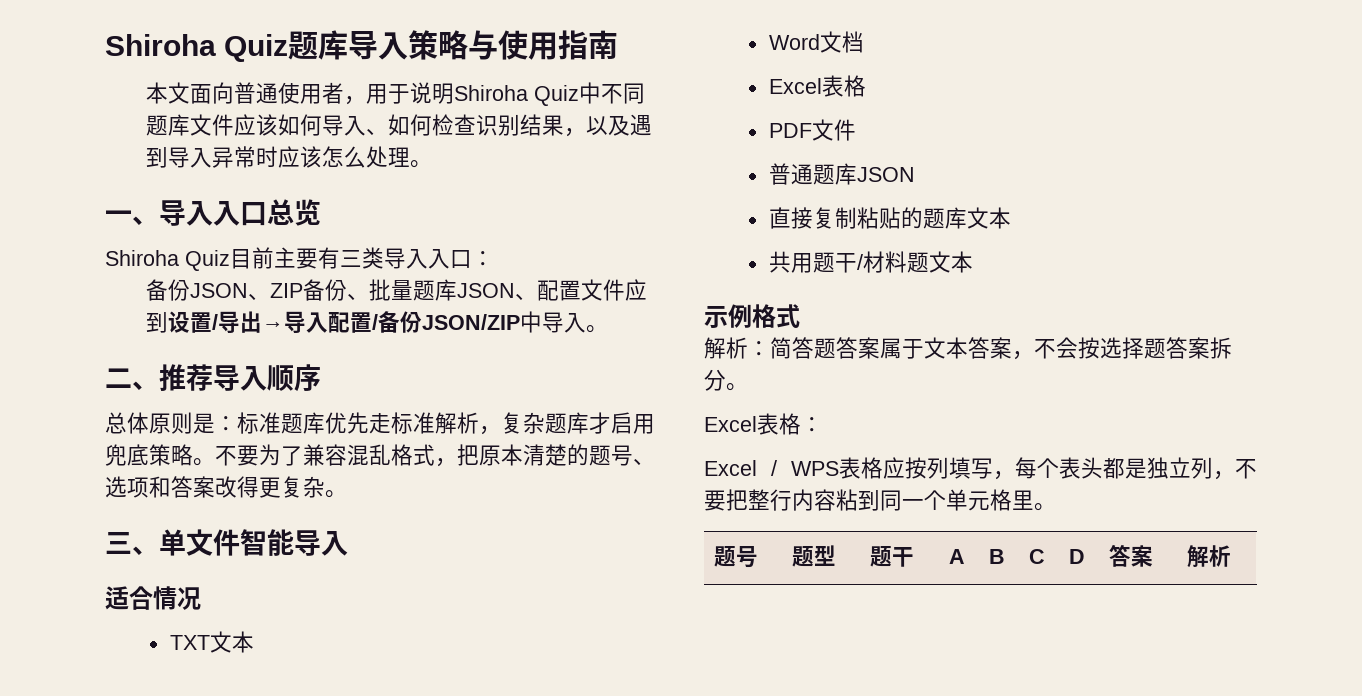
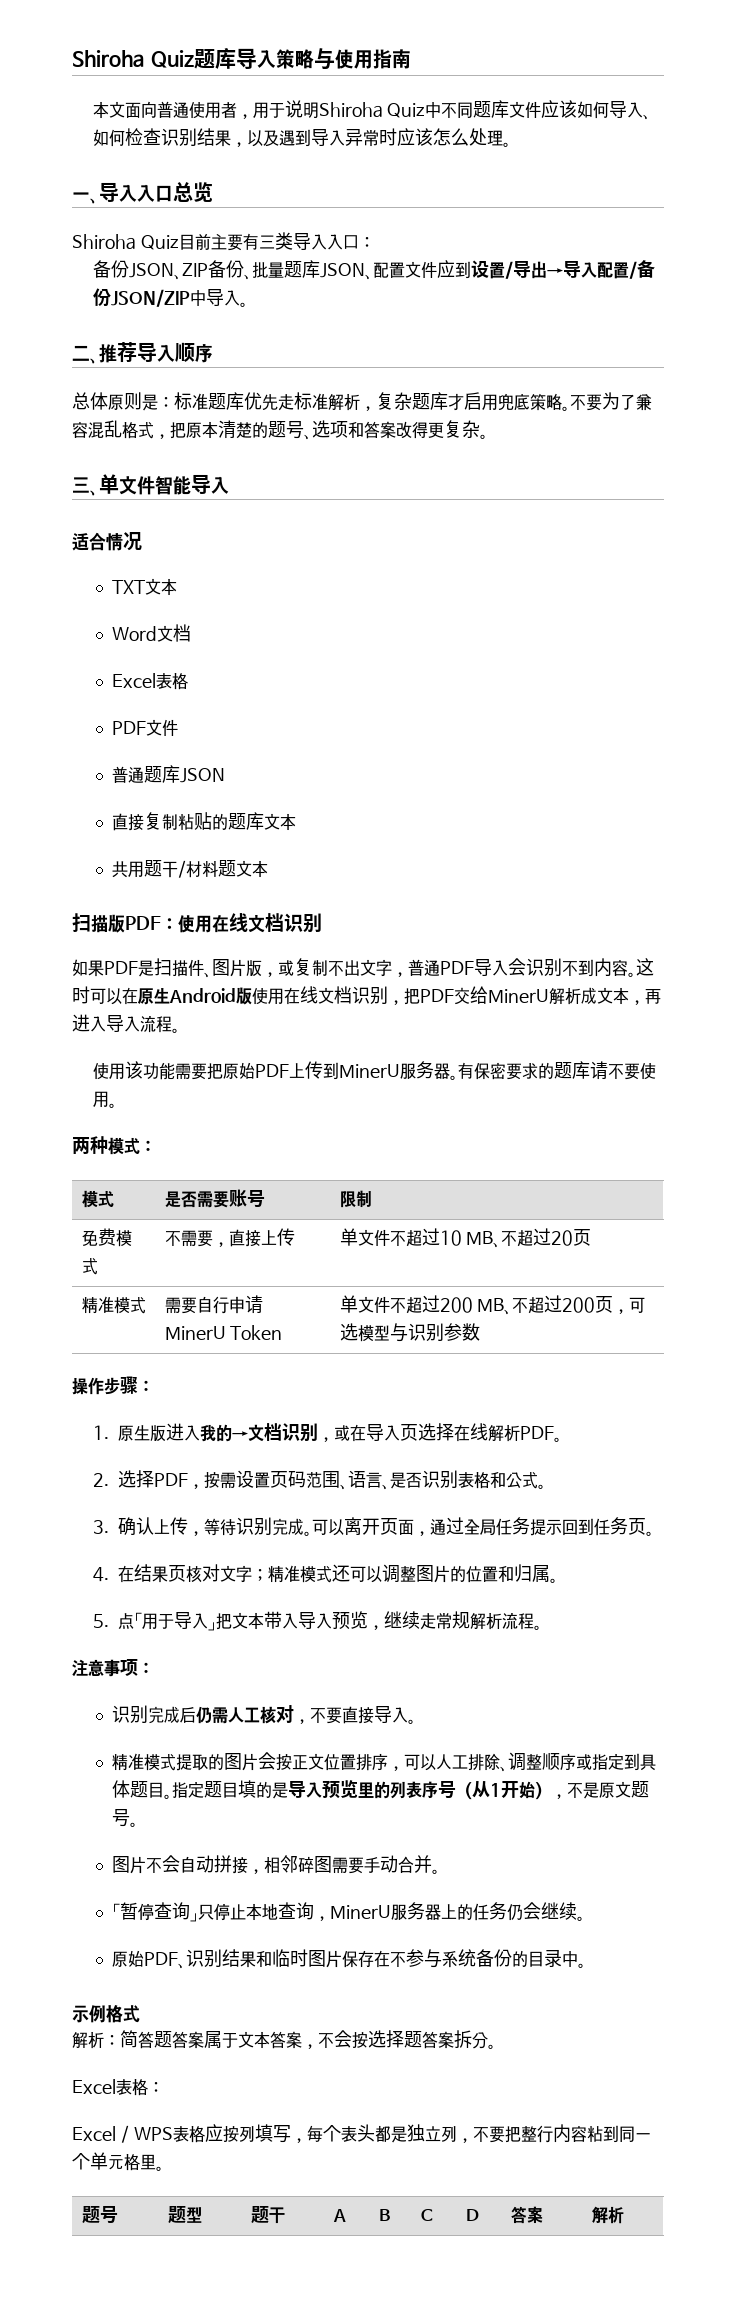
+ 扫描版PDF：使用在线文档识别
+ 如果PDF是扫描件、图片版，或复制不出文字，普通PDF导入会识别不到内容。这时可以在原生Android版使用在线文档识别，把PDF交给MinerU解析成文本，再进入导入流程。
+ 使用该功能需要把原始PDF上传到MinerU服务器。有保密要求的题库请不要使用。
+ 两种模式：
+ 模式 | 是否需要账号 | 限制
+ 免费模式 | 不需要，直接上传 | 单文件不超过10 MB、不超过20页
+ 精准模式 | 需要自行申请MinerU Token | 单文件不超过200 MB、不超过200页，可选模型与识别参数
+ 操作步骤：
+ 1.原生版进入我的→文档识别，或在导入页选择在线解析PDF。
+ 2.选择PDF，按需设置页码范围、语言、是否识别表格和公式。
+ 3.确认上传，等待识别完成。可以离开页面，通过全局任务提示回到任务页。
+ 4.在结果页核对文字；精准模式还可以调整图片的位置和归属。
+ 5.点「用于导入」把文本带入导入预览，继续走常规解析流程。
+ 注意事项：
+ 识别完成后仍需人工核对，不要直接导入。
+ 精准模式提取的图片会按正文位置排序，可以人工排除、调整顺序或指定到具体题目。指定题目填的是导入预览里的列表序号（从1开始），不是原文题号。
+ 图片不会自动拼接，相邻碎图需要手动合并。
+ 「暂停查询」只停止本地查询，MinerU服务器上的任务仍会继续。
+ 原始PDF、识别结果和临时图片保存在不参与系统备份的目录中。

